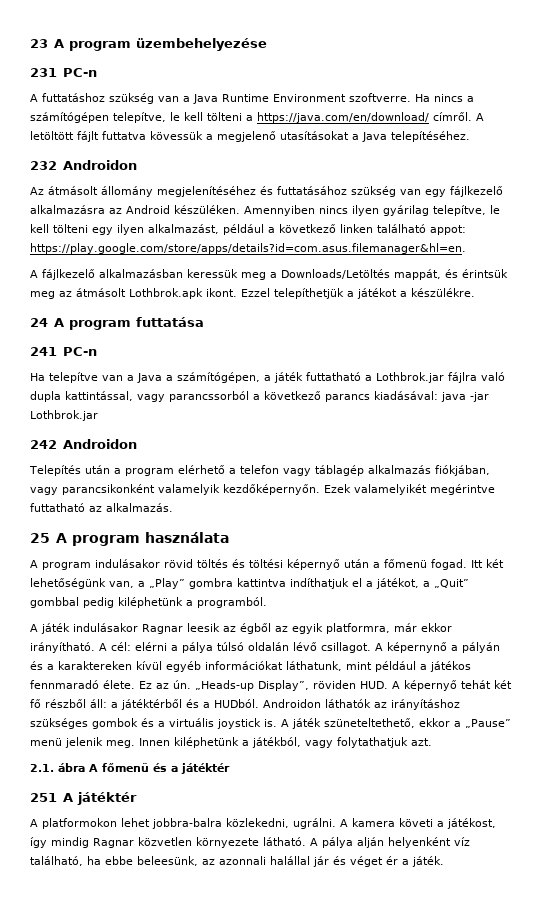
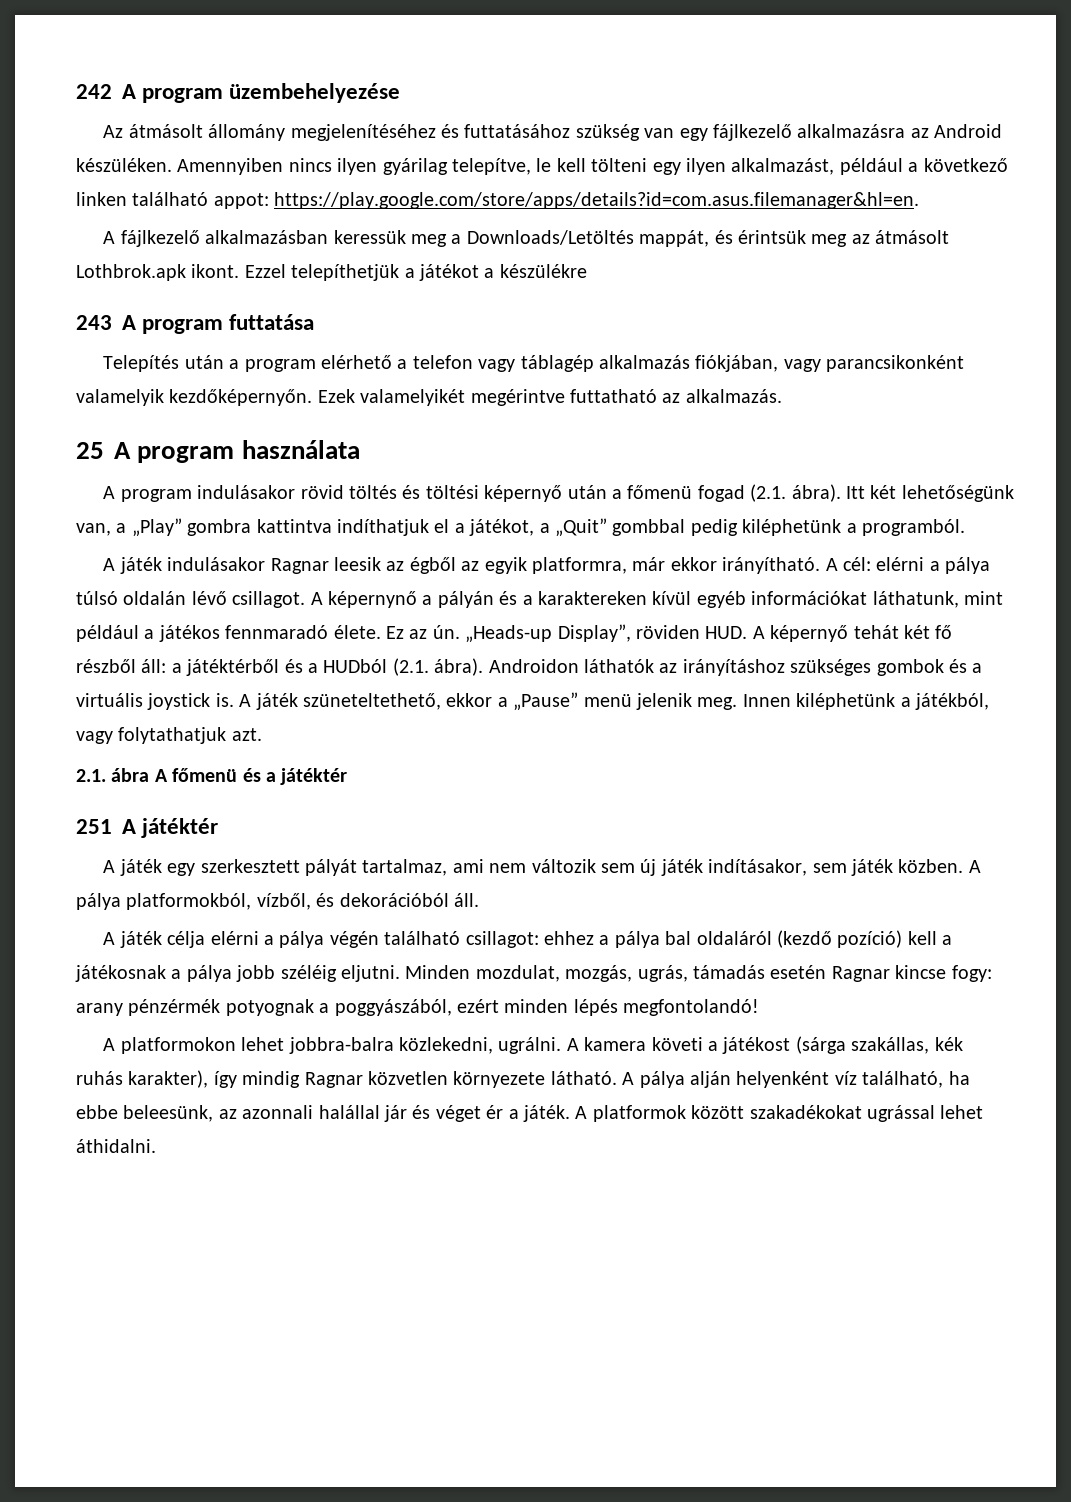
- 23 A program üzembehelyezése
+ 242 A program üzembehelyezése
- 231 PC-n
- A futtatáshoz szükség van a Java Runtime Environment szoftverre. Ha nincs a számítógépen telepítve, le kell tölteni a https://java.com/en/download/ címről. A letöltött fájlt futtatva kövessük a megjelenő utasításokat a Java telepítéséhez.
- 232 Androidon
- Ezzel telepíthetjük a játékot a készülékre.
- 24 A program futtatása
+ Ezzel telepíthetjük a játékot a készülékre
+ 243 A program futtatása
- 241 PC-n
- Ha telepítve van a Java a számítógépen, a játék futtatható a Lothbrok.jar fájlra való dupla kattintással, vagy parancssorból a következő parancs kiadásával: java -jar Lothbrok.jar
- 242 Androidon
- A program indulásakor rövid töltés és töltési képernyő után a főmenü fogad.
+ A program indulásakor rövid töltés és töltési képernyő után a főmenü fogad (2.1. ábra).
- „Heads-up Display”, röviden HUD. A képernyő tehát két fő részből áll: a játéktérből és a HUDból.
+ „Heads-up Display”, röviden HUD. A képernyő tehát két fő részből áll: a játéktérből és a HUDból (2.1. ábra).
+ A játék egy szerkesztett pályát tartalmaz, ami nem változik sem új játék indításakor, sem játék közben. A pálya platformokból, vízből, és dekorációból áll.
+ A játék célja elérni a pálya végén található csillagot: ehhez a pálya bal oldaláról (kezdő pozíció) kell a játékosnak a pálya jobb széléig eljutni. Minden mozdulat, mozgás, ugrás, támadás esetén Ragnar kincse fogy: arany pénzérmék potyognak a poggyászából, ezért minden lépés megfontolandó!
- A kamera követi a játékost, így mindig Ragnar közvetlen környezete látható.
+ A kamera követi a játékost (sárga szakállas, kék ruhás karakter), így mindig Ragnar közvetlen környezete látható.
+ A platformok között szakadékokat ugrással lehet áthidalni.

